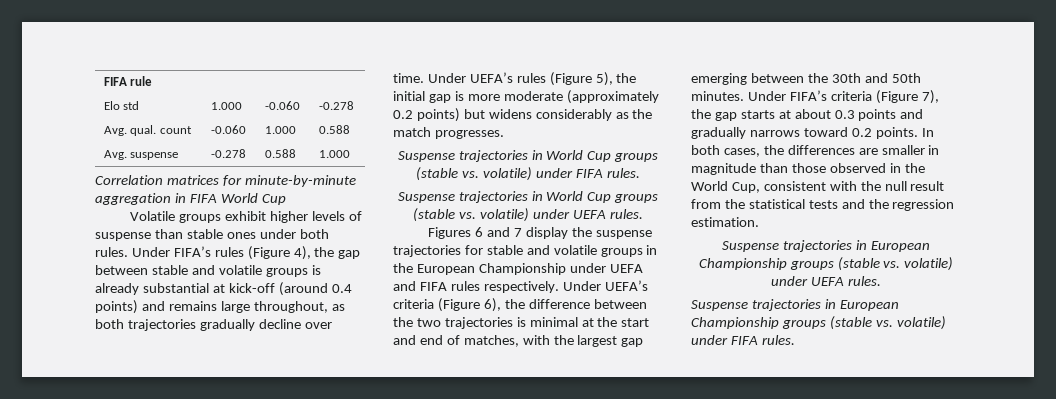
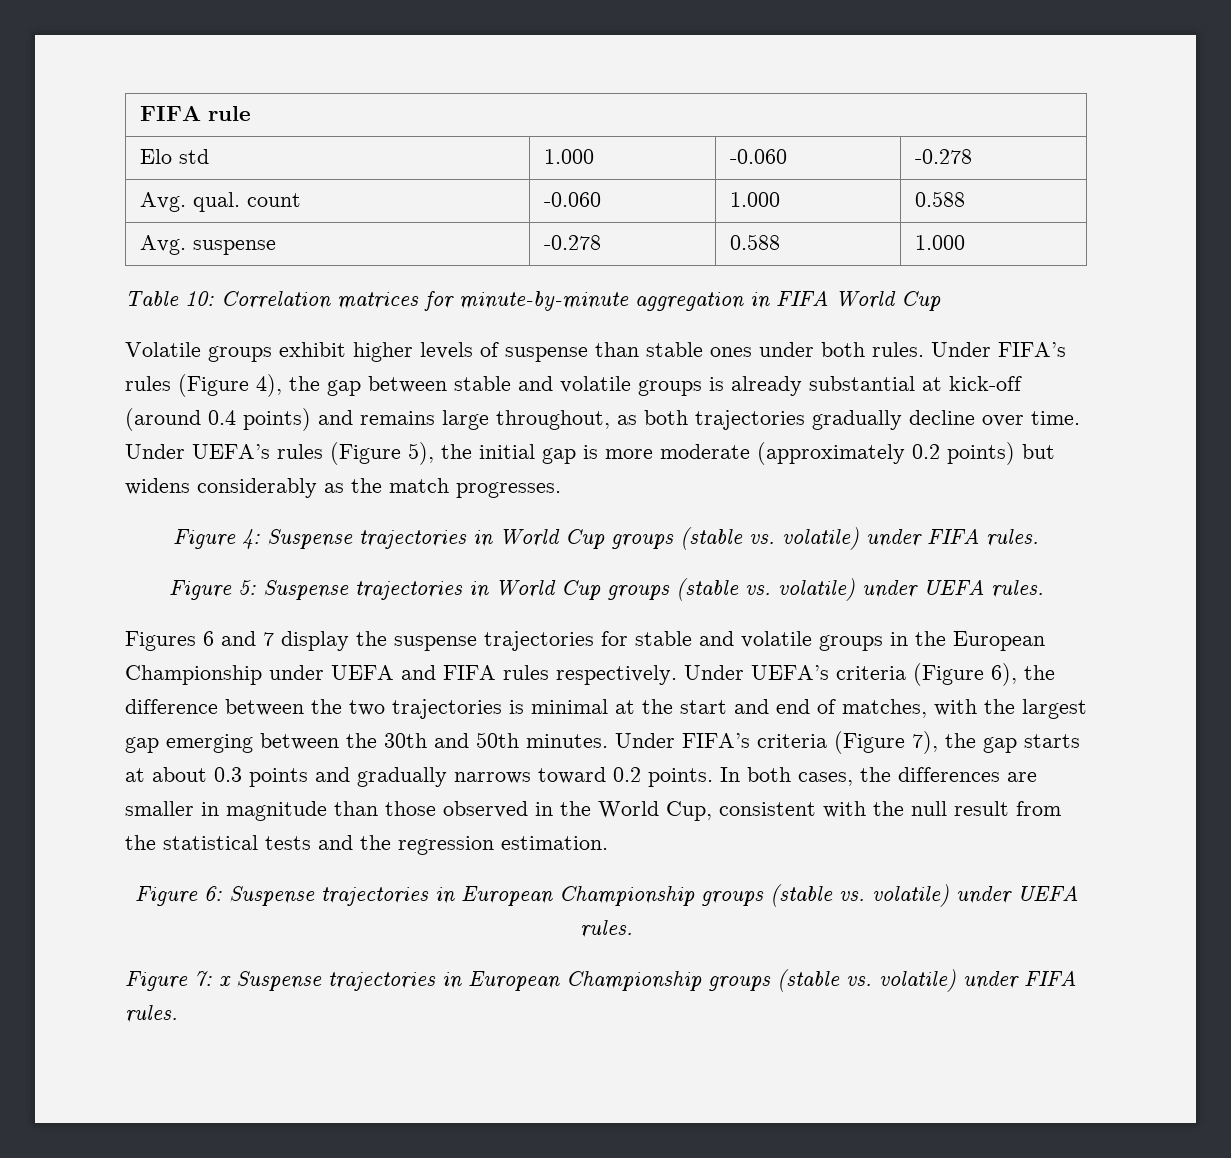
- Correlation matrices for minute-by-minute aggregation in FIFA World Cup
+ Table 10: Correlation matrices for minute-by-minute aggregation in FIFA World Cup
- Suspense trajectories in World Cup groups (stable vs. volatile) under FIFA rules.
+ Figure 4: Suspense trajectories in World Cup groups (stable vs. volatile) under FIFA rules.
- Suspense trajectories in World Cup groups (stable vs. volatile) under UEFA rules.
+ Figure 5: Suspense trajectories in World Cup groups (stable vs. volatile) under UEFA rules.
- Suspense trajectories in European Championship groups (stable vs. volatile) under UEFA rules.
+ Figure 6: Suspense trajectories in European Championship groups (stable vs. volatile) under UEFA rules.
- Suspense trajectories in European Championship groups (stable vs. volatile) under FIFA rules.
+ Figure 7: x Suspense trajectories in European Championship groups (stable vs. volatile) under FIFA rules.

